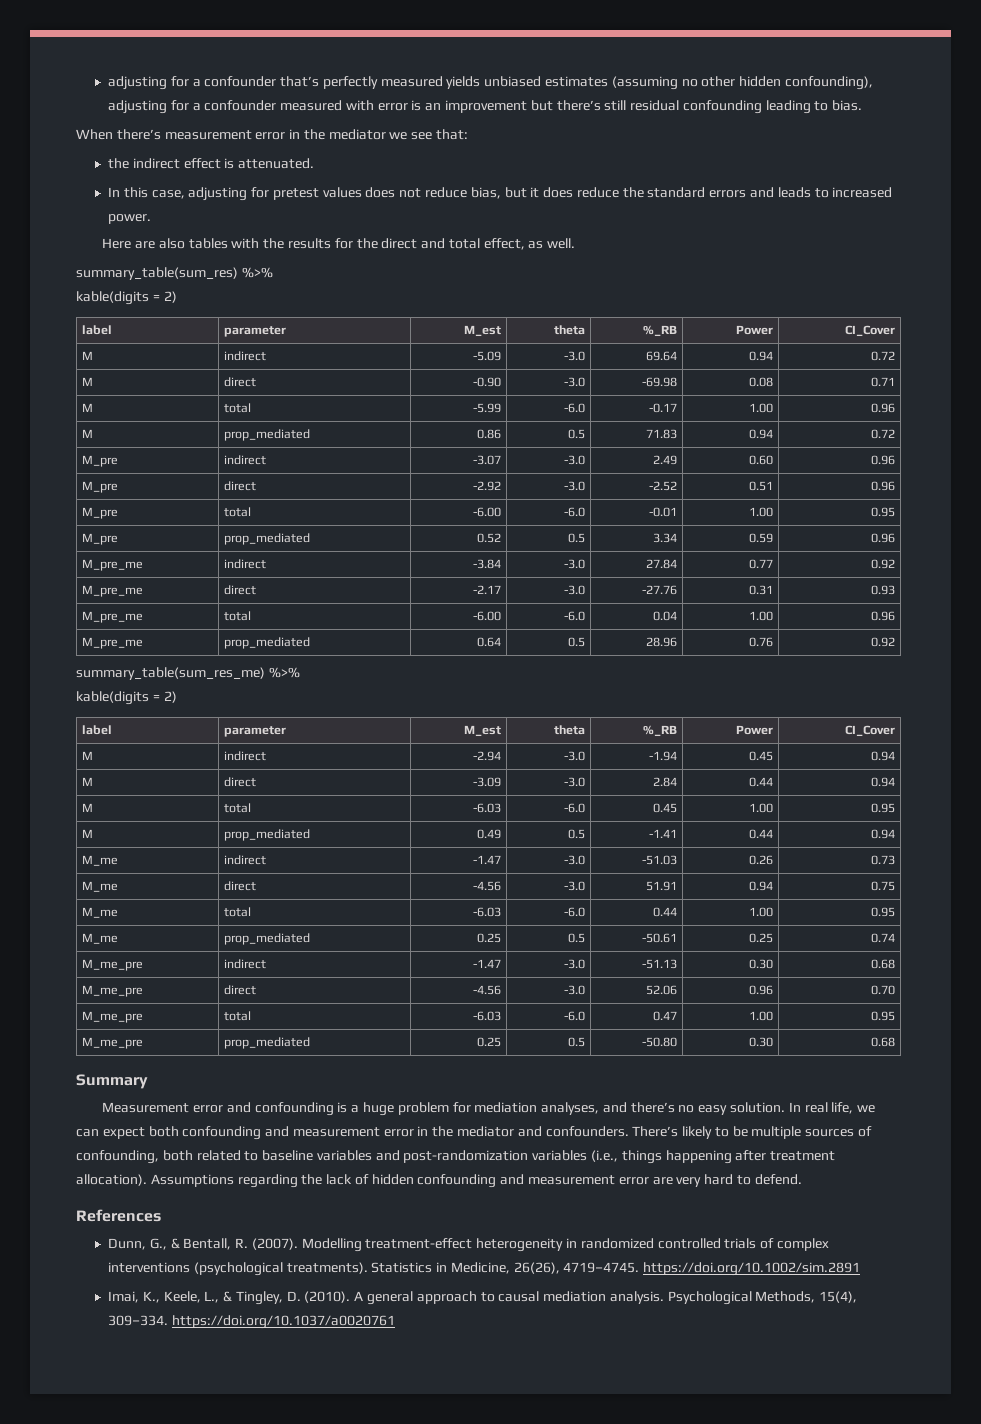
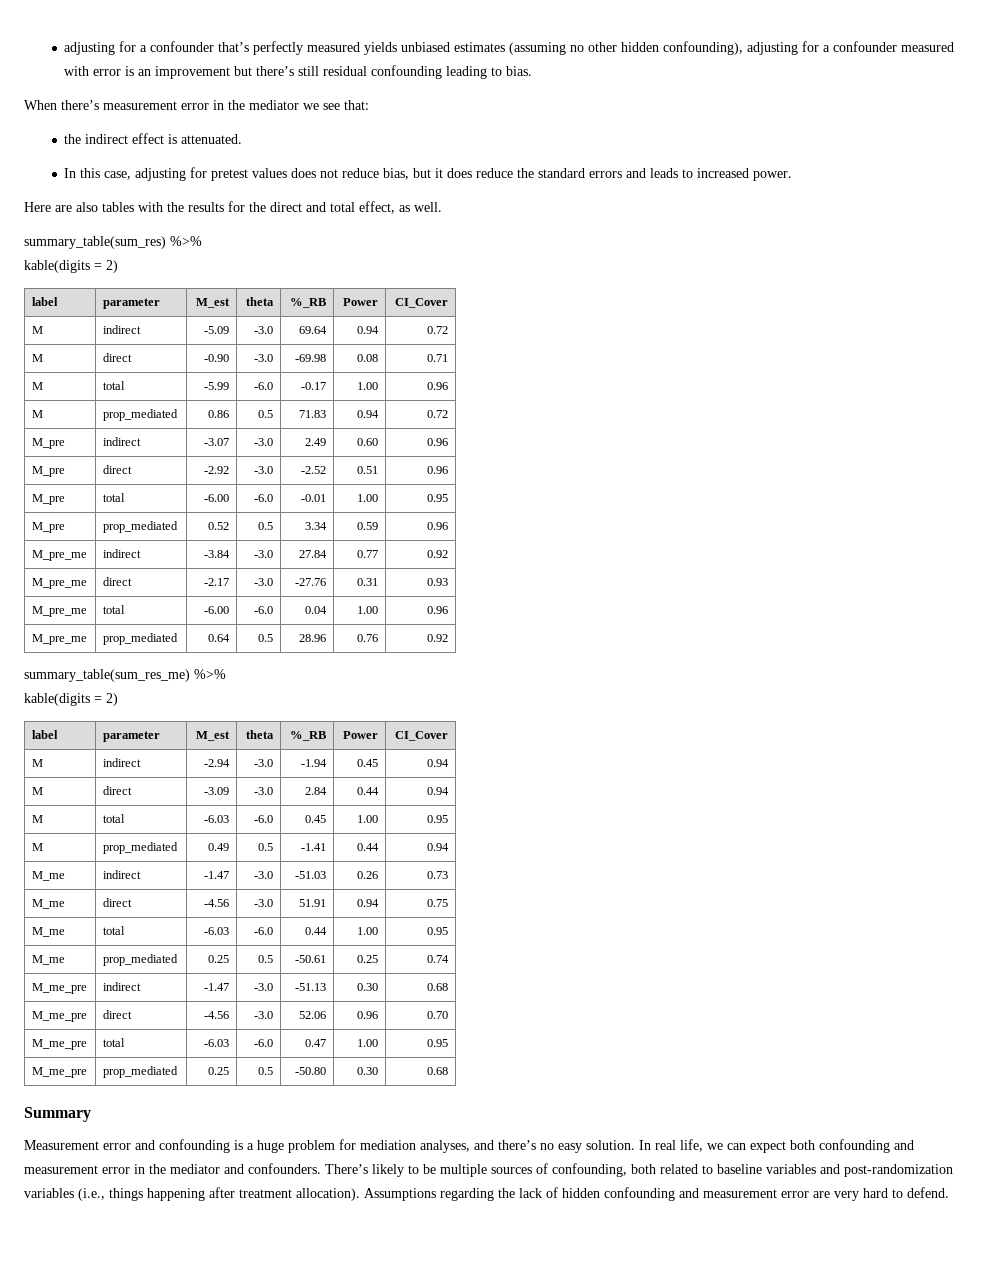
- References
- Dunn, G., & Bentall, R. (2007). Modelling treatment-effect heterogeneity in randomized controlled trials of complex interventions (psychological treatments). Statistics in Medicine, 26(26), 4719–4745. https://doi.org/10.1002/sim.2891
- Imai, K., Keele, L., & Tingley, D. (2010). A general approach to causal mediation analysis. Psychological Methods, 15(4), 309–334. https://doi.org/10.1037/a0020761

